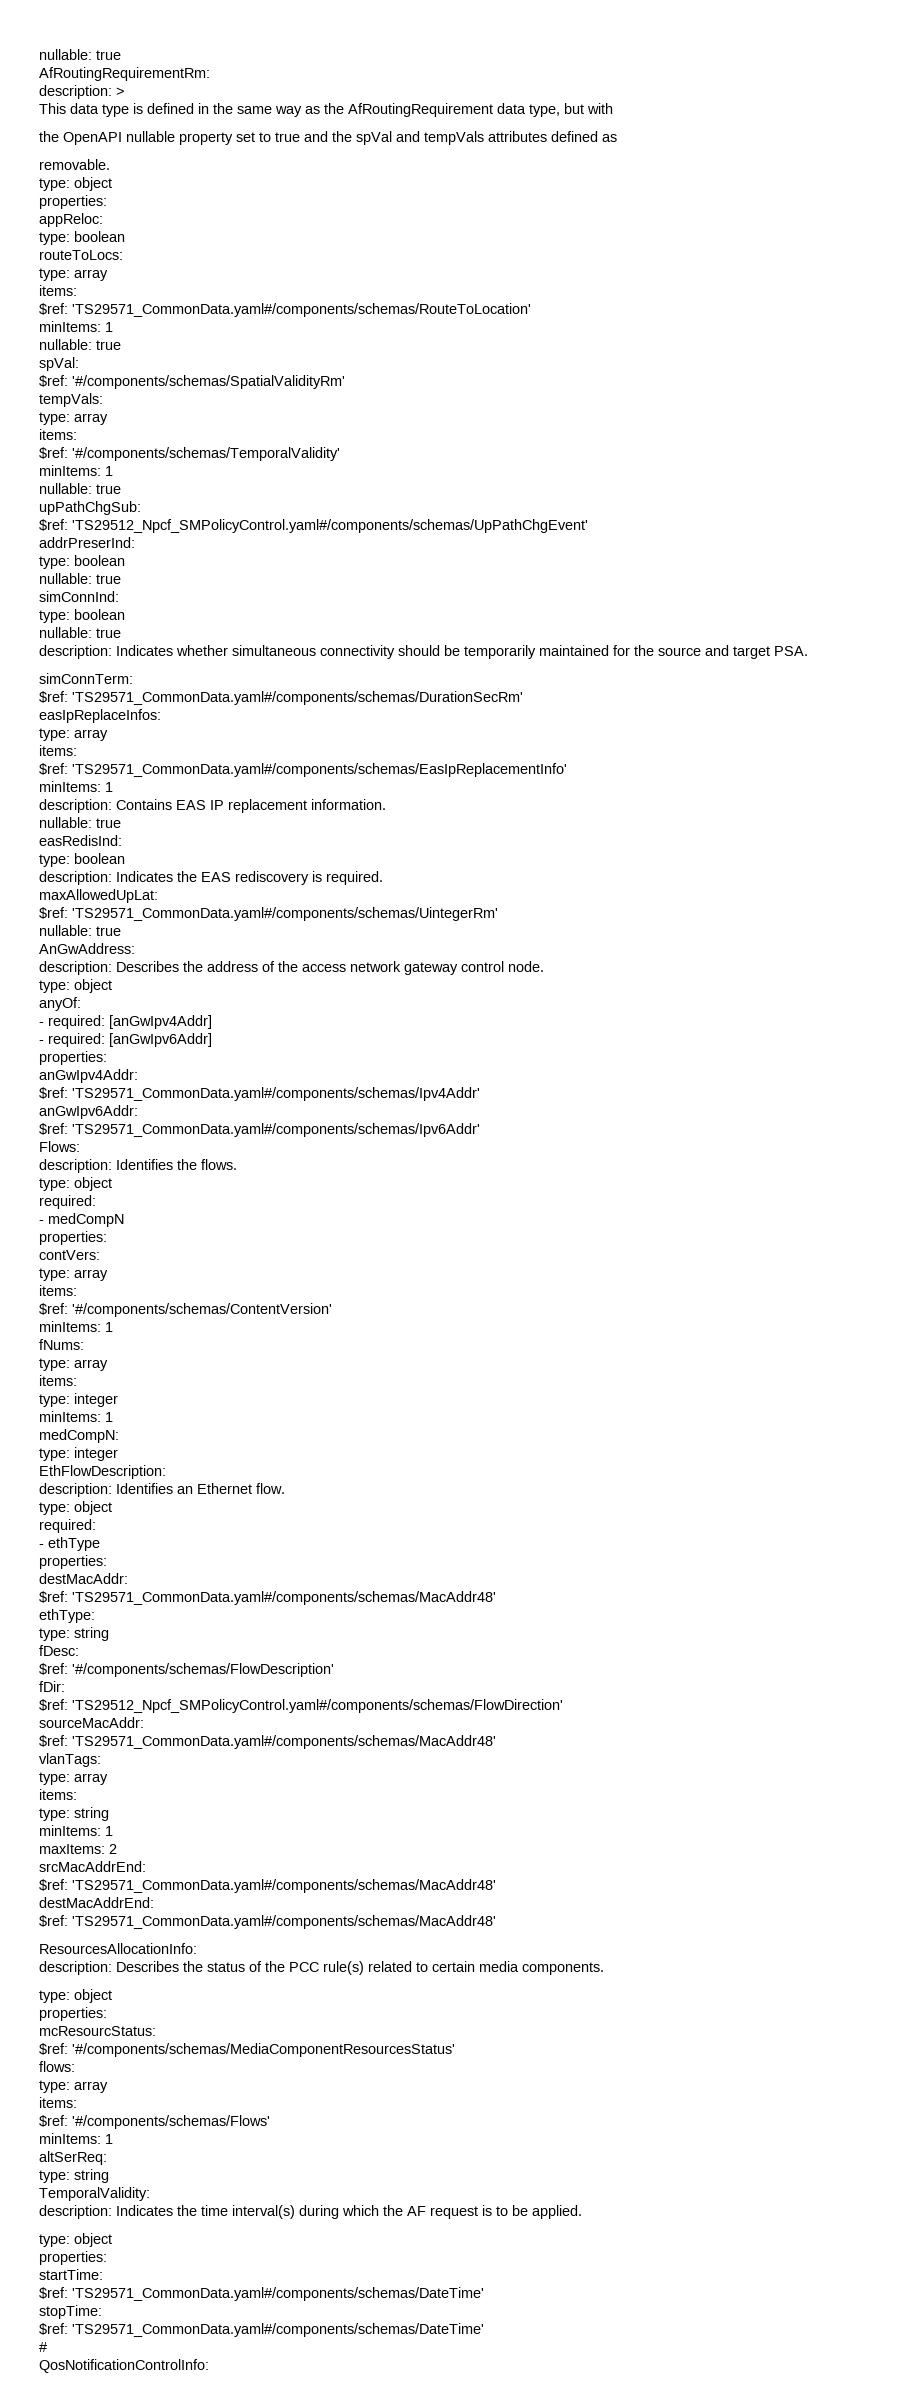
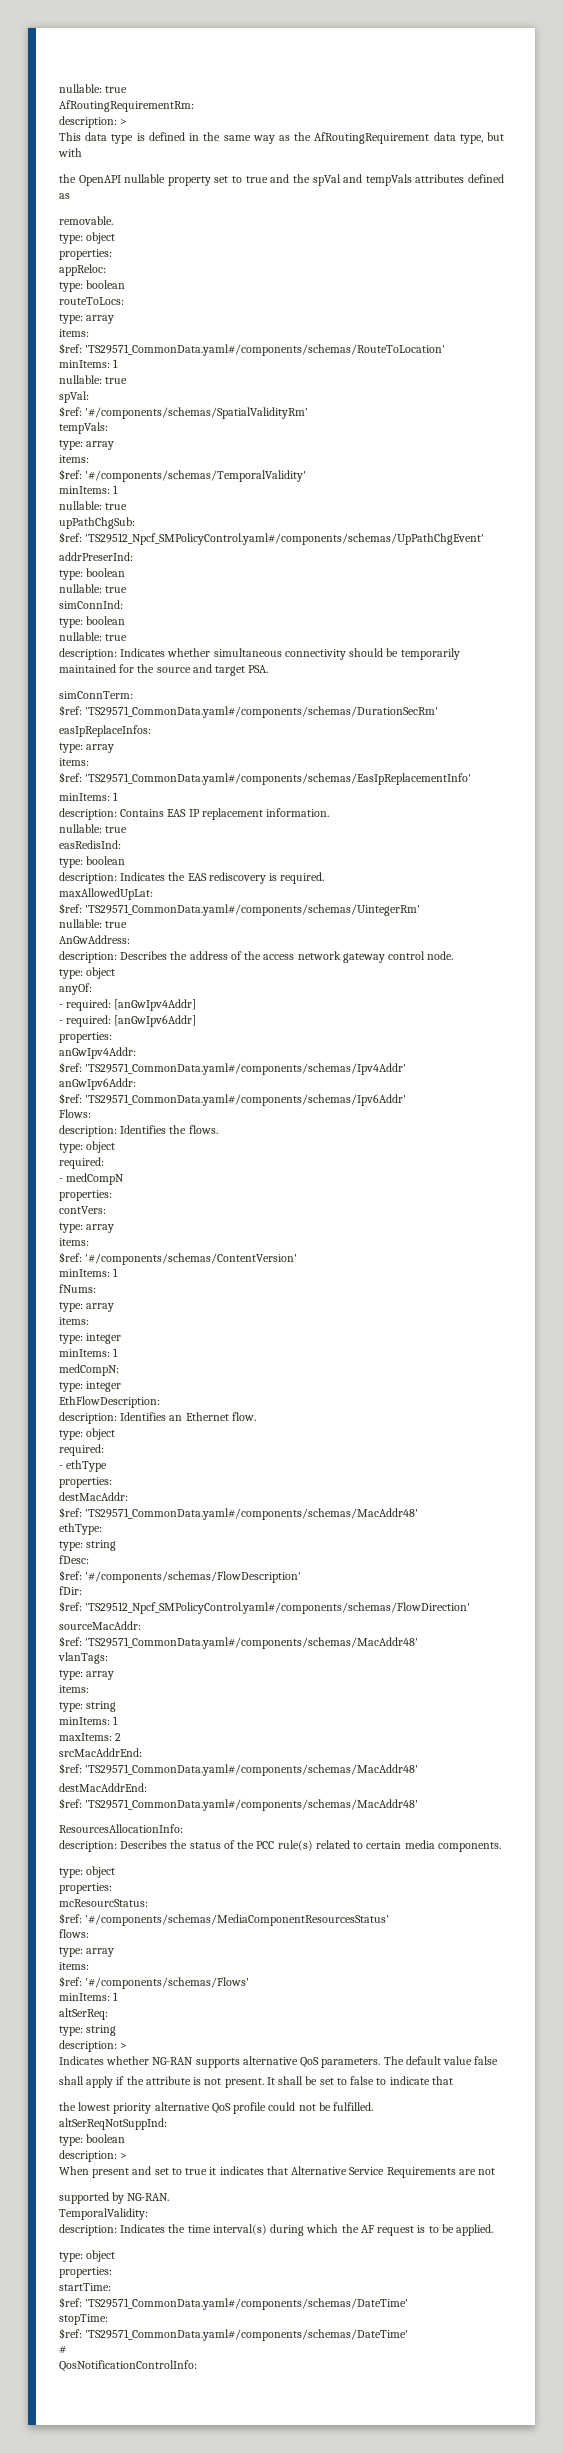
  altSerReq:
  type: string
+ description: >
+ Indicates whether NG-RAN supports alternative QoS parameters. The default value false
+ shall apply if the attribute is not present. It shall be set to false to indicate that
+ the lowest priority alternative QoS profile could not be fulfilled.
+ altSerReqNotSuppInd:
+ type: boolean
+ description: >
+ When present and set to true it indicates that Alternative Service Requirements are not
+ supported by NG-RAN.

